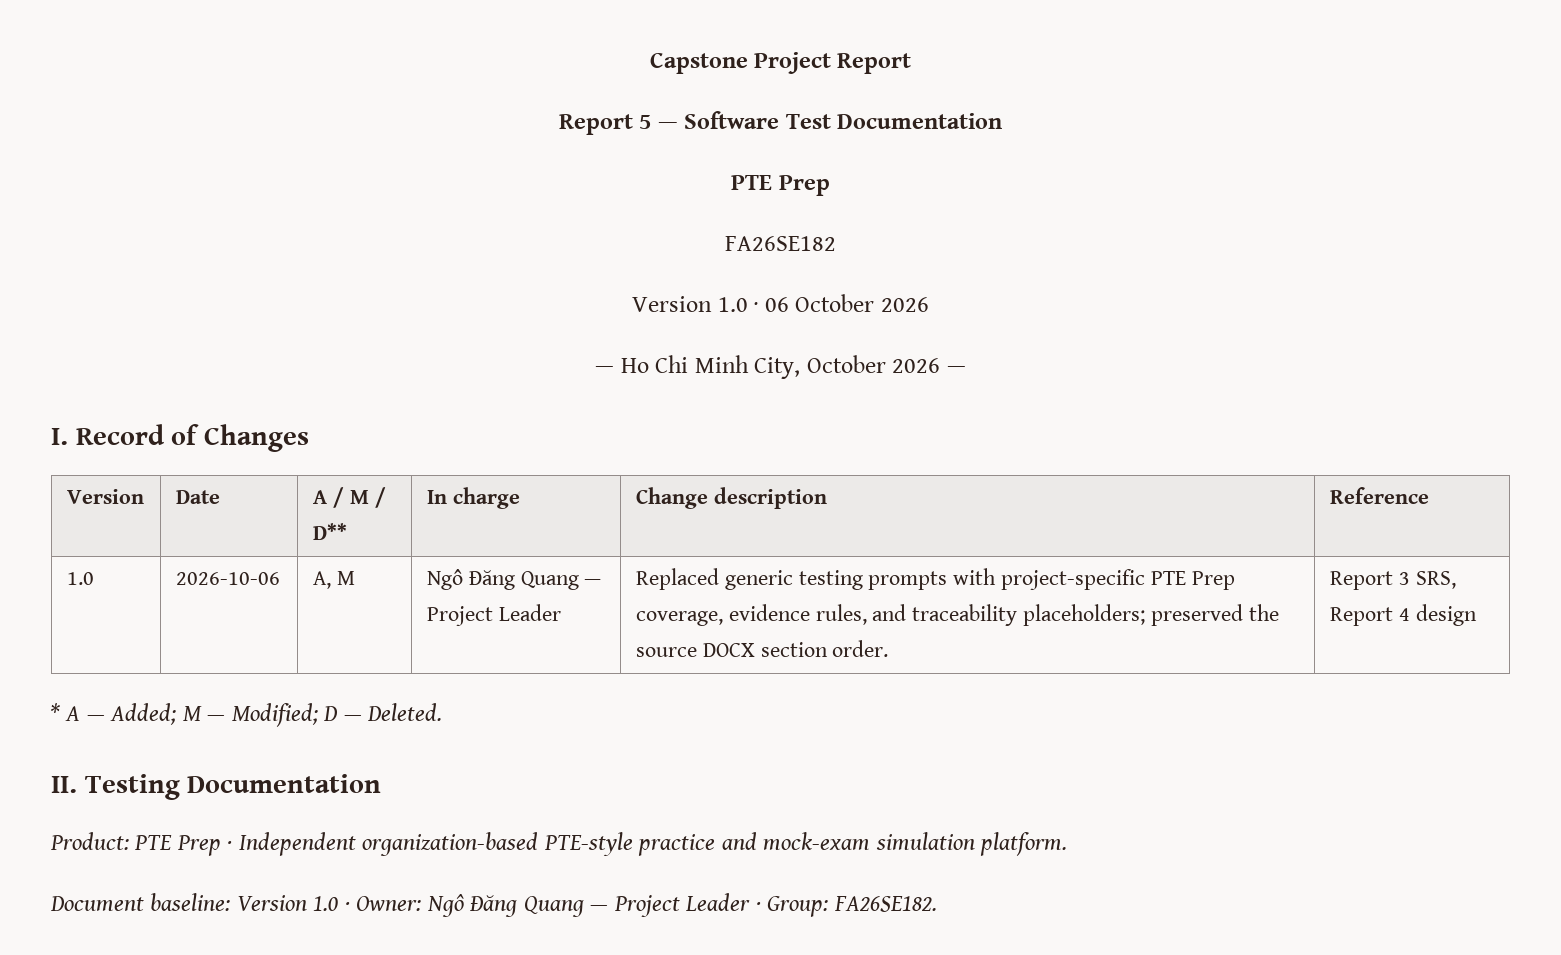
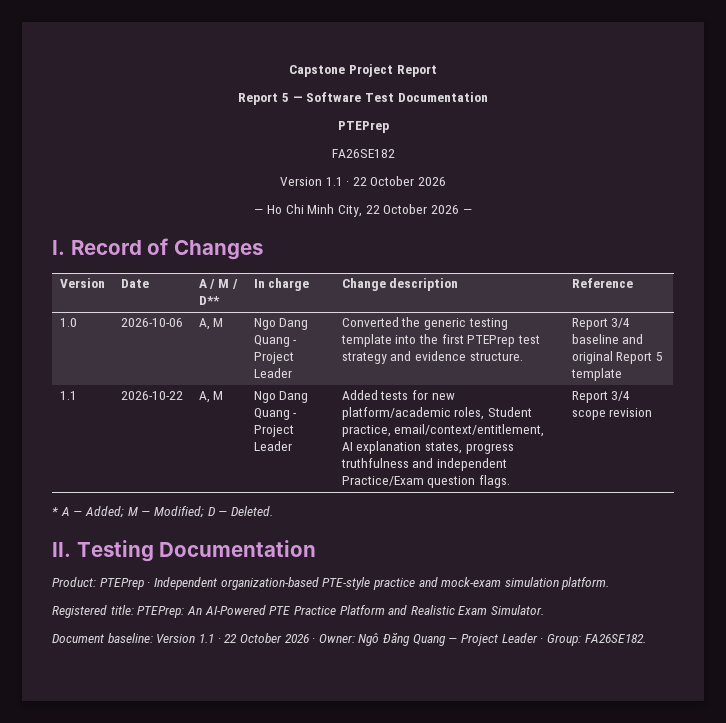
  Report 5 — Software Test Documentation
- PTE Prep
+ PTEPrep
  FA26SE182
- Version 1.0 · 06 October 2026
+ Version 1.1 · 22 October 2026
- — Ho Chi Minh City, October 2026 —
+ — Ho Chi Minh City, 22 October 2026 —
- 1.0 | 2026-10-06 | A, M | Ngô Đăng Quang — Project Leader | Replaced generic testing prompts with project-specific PTE Prep coverage, evidence rules, and traceability placeholders; preserved the source DOCX section order. | Report 3 SRS, Report 4 design
+ 1.0 | 2026-10-06 | A, M | Ngo Dang Quang - Project Leader | Converted the generic testing template into the first PTEPrep test strategy and evidence structure. | Report 3/4 baseline and original Report 5 template
+ 1.1 | 2026-10-22 | A, M | Ngo Dang Quang - Project Leader | Added tests for new platform/academic roles, Student practice, email/context/entitlement, AI explanation states, progress truthfulness and independent Practice/Exam question flags. | Report 3/4 scope revision
- Product: PTE Prep · Independent organization-based PTE-style practice and mock-exam simulation platform.
+ Product: PTEPrep · Independent organization-based PTE-style practice and mock-exam simulation platform.
- Document baseline: Version 1.0 · Owner: Ngô Đăng Quang — Project Leader · Group: FA26SE182.
+ Registered title: PTEPrep: An AI-Powered PTE Practice Platform and Realistic Exam Simulator.
+ Document baseline: Version 1.1 · 22 October 2026 · Owner: Ngô Đăng Quang — Project Leader · Group: FA26SE182.

